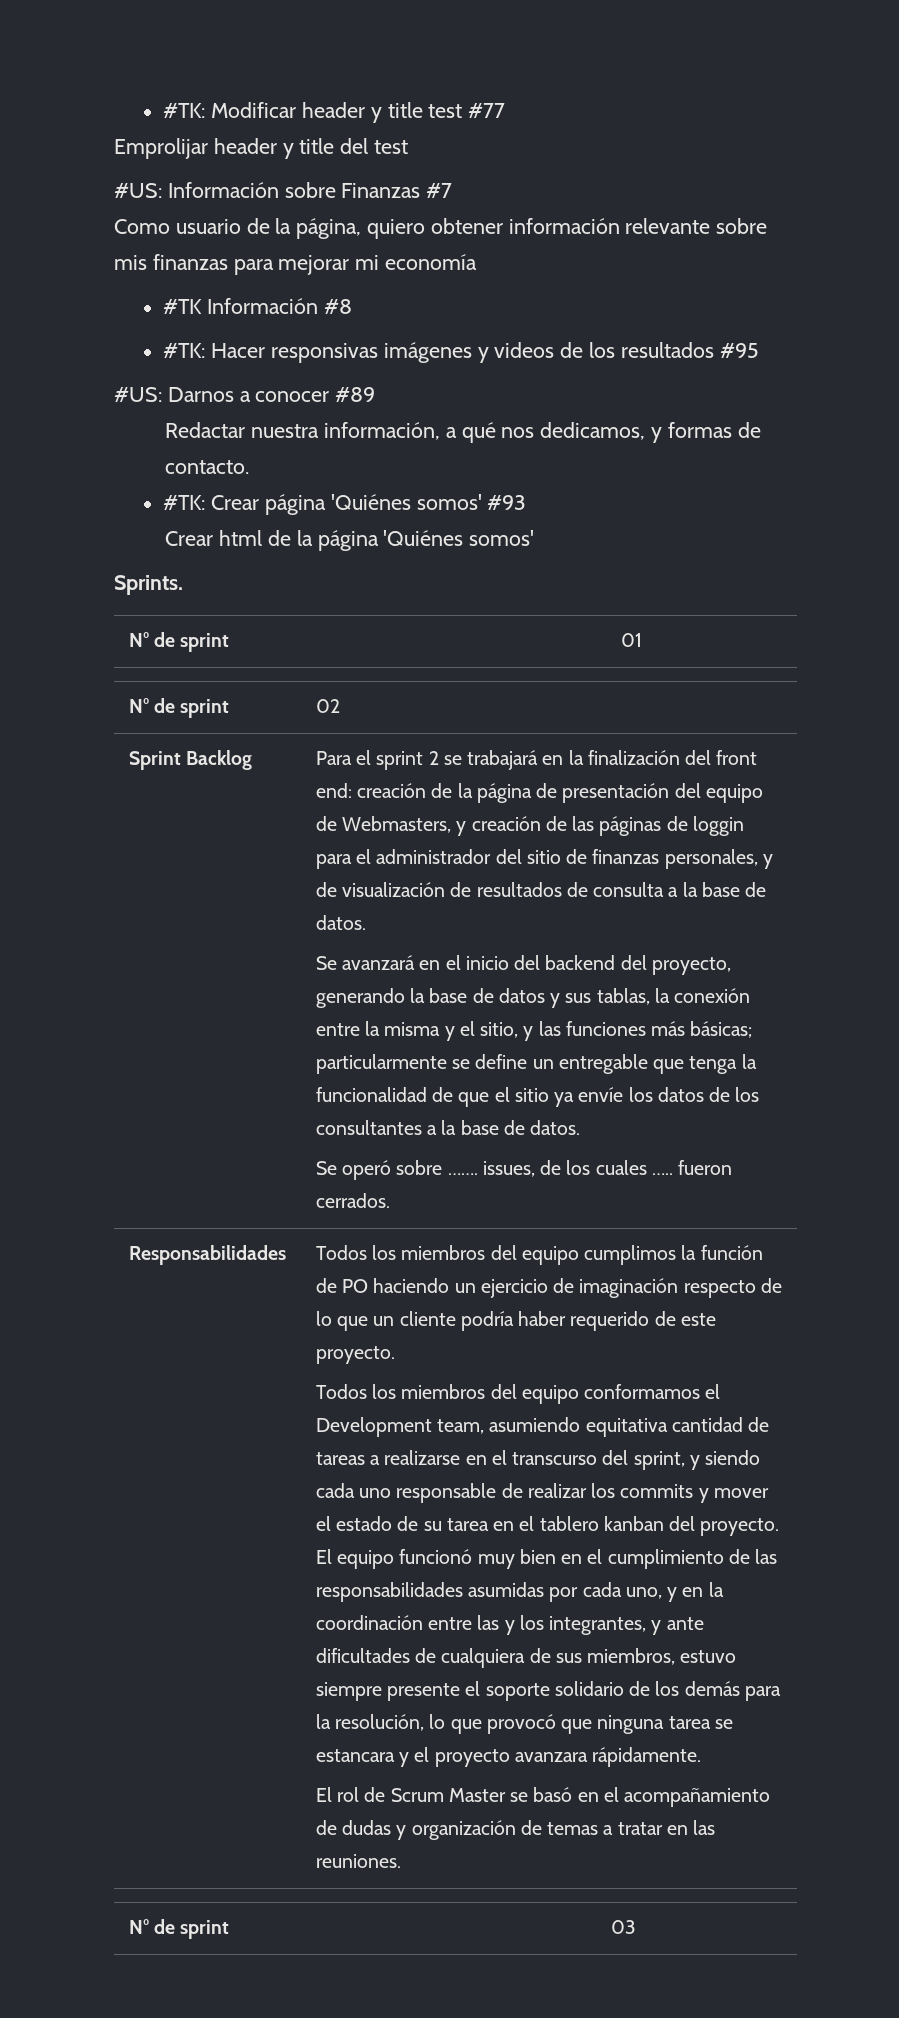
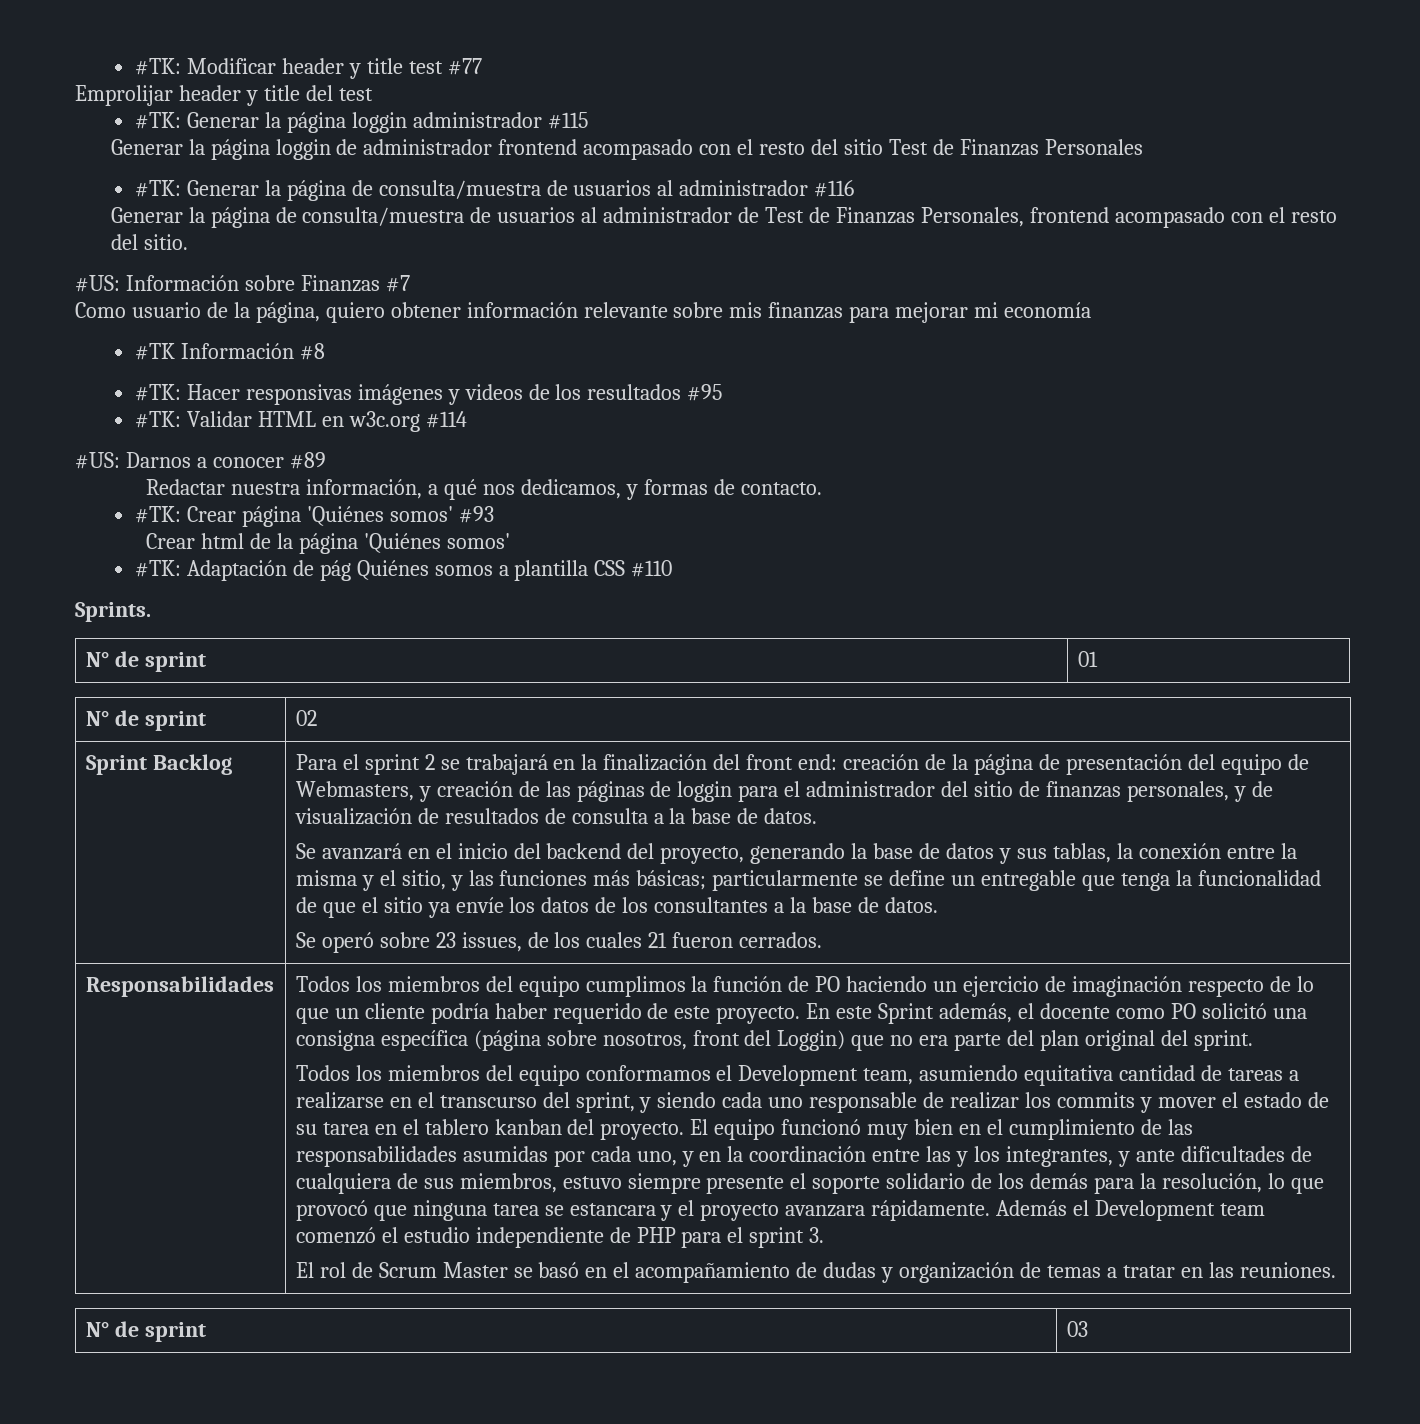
+ #TK: Generar la página loggin administrador #115
+ Generar la página loggin de administrador frontend acompasado con el resto del sitio Test de Finanzas Personales
+ #TK: Generar la página de consulta/muestra de usuarios al administrador #116
+ Generar la página de consulta/muestra de usuarios al administrador de Test de Finanzas Personales, frontend acompasado con el resto del sitio.
+ #TK: Validar HTML en w3c.org #114
+ #TK: Adaptación de pág Quiénes somos a plantilla CSS #110
- Se operó sobre ……. issues, de los cuales ….. fueron cerrados.
+ Se operó sobre 23 issues, de los cuales 21 fueron cerrados.
+ En este Sprint además, el docente como PO solicitó una consigna específica (página sobre nosotros, front del Loggin) que no era parte del plan original del sprint.
+ Además el Development team comenzó el estudio independiente de PHP para el sprint 3.

